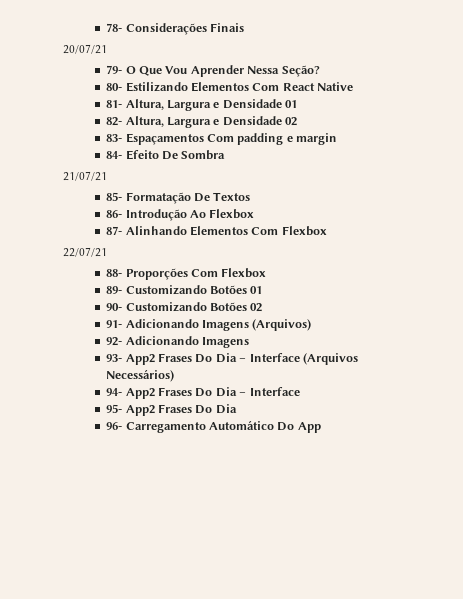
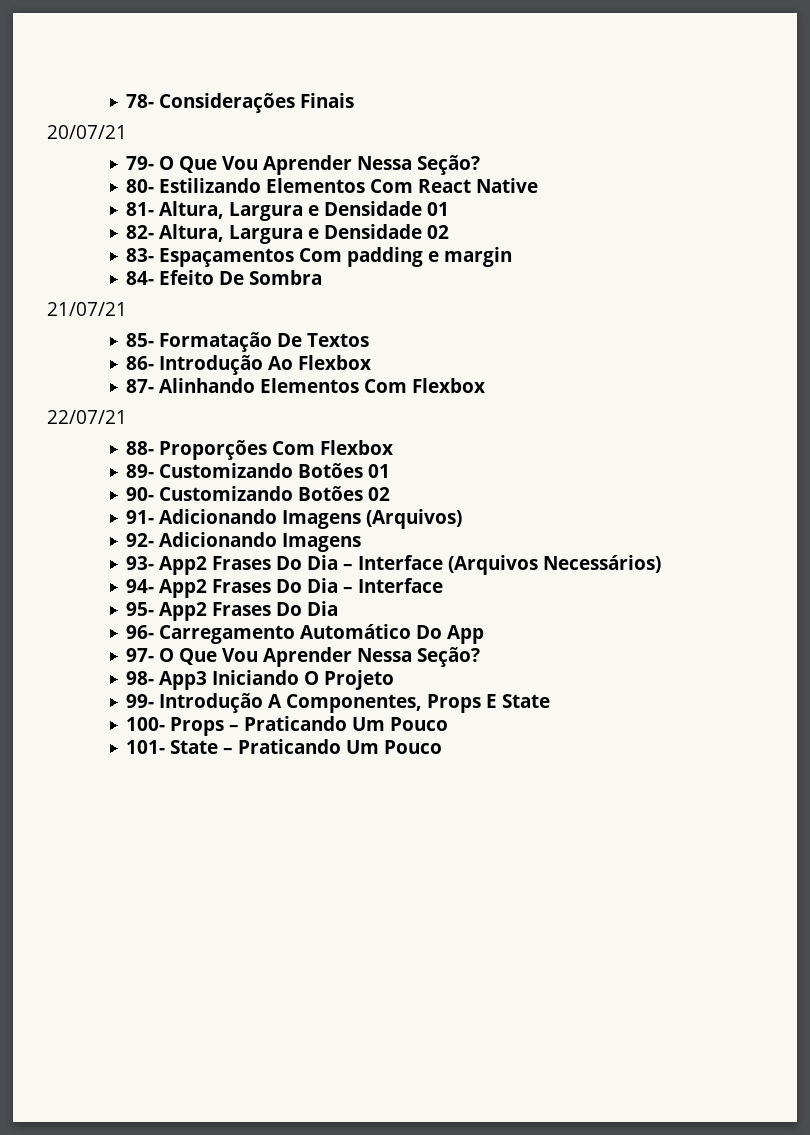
+ 97- O Que Vou Aprender Nessa Seção?
+ 98- App3 Iniciando O Projeto
+ 99- Introdução A Componentes, Props E State
+ 100- Props – Praticando Um Pouco
+ 101- State – Praticando Um Pouco

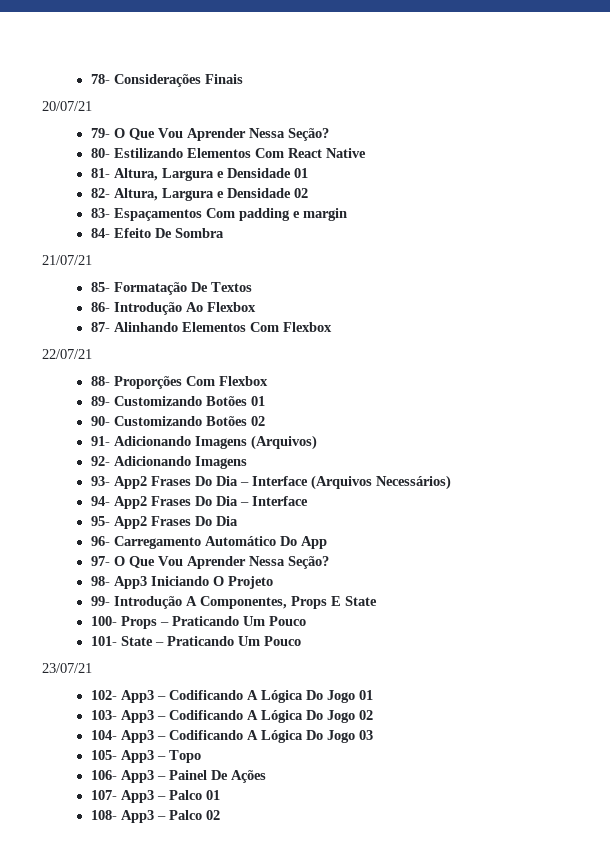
+ 23/07/21
+ 102- App3 – Codificando A Lógica Do Jogo 01
+ 103- App3 – Codificando A Lógica Do Jogo 02
+ 104- App3 – Codificando A Lógica Do Jogo 03
+ 105- App3 – Topo
+ 106- App3 – Painel De Ações
+ 107- App3 – Palco 01
+ 108- App3 – Palco 02

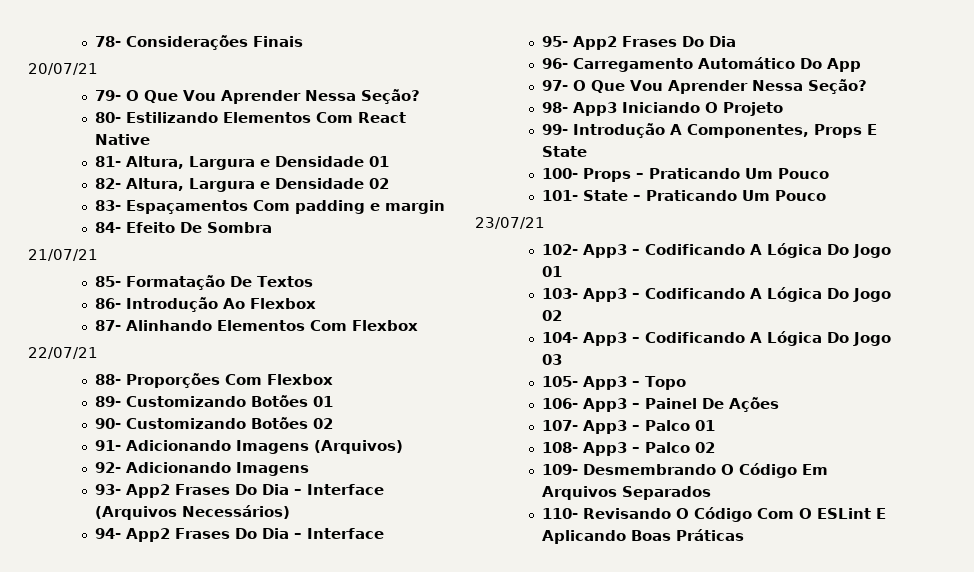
+ 109- Desmembrando O Código Em Arquivos Separados
+ 110- Revisando O Código Com O ESLint E Aplicando Boas Práticas

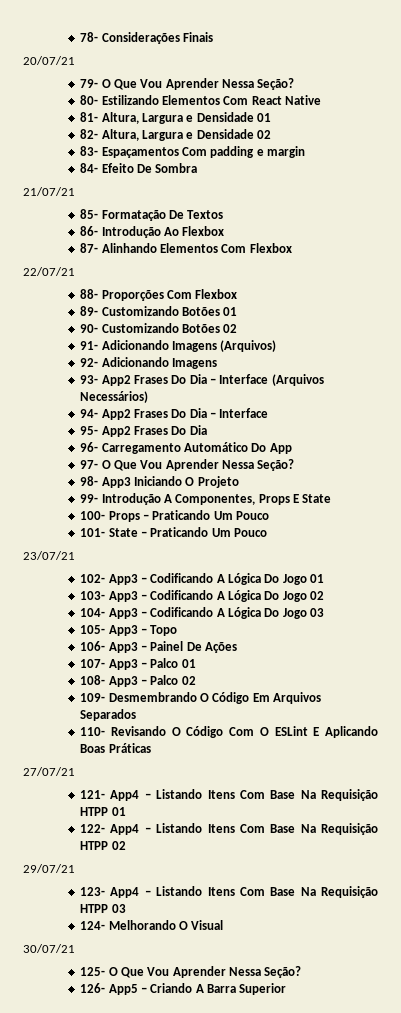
+ 27/07/21
+ 121- App4 – Listando Itens Com Base Na Requisição HTPP 01
+ 122- App4 – Listando Itens Com Base Na Requisição HTPP 02
+ 29/07/21
+ 123- App4 – Listando Itens Com Base Na Requisição HTPP 03
+ 124- Melhorando O Visual
+ 30/07/21
+ 125- O Que Vou Aprender Nessa Seção?
+ 126- App5 – Criando A Barra Superior

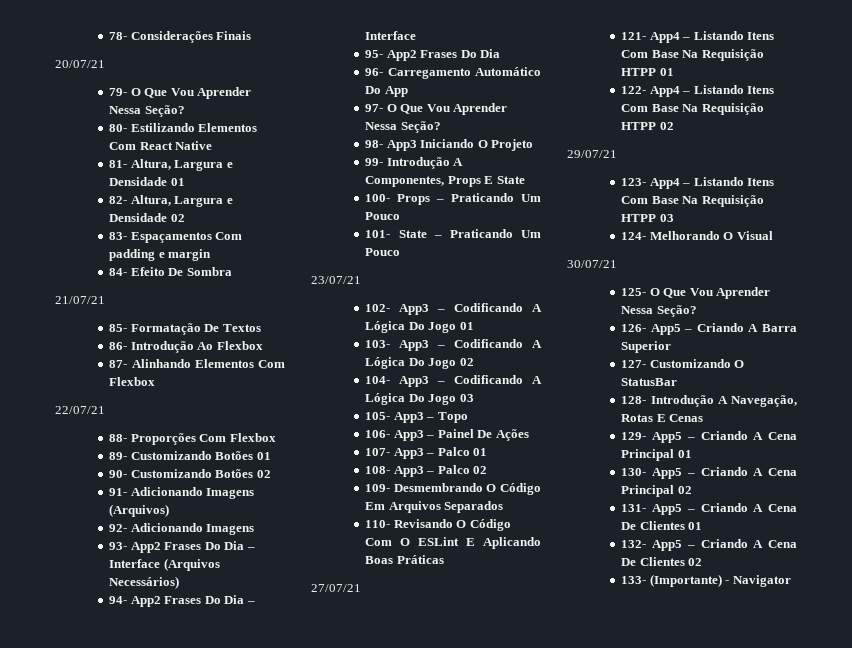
+ 127- Customizando O StatusBar
+ 128- Introdução A Navegação, Rotas E Cenas
+ 129- App5 – Criando A Cena Principal 01
+ 130- App5 – Criando A Cena Principal 02
+ 131- App5 – Criando A Cena De Clientes 01
+ 132- App5 – Criando A Cena De Clientes 02
+ 133- (Importante) - Navigator

